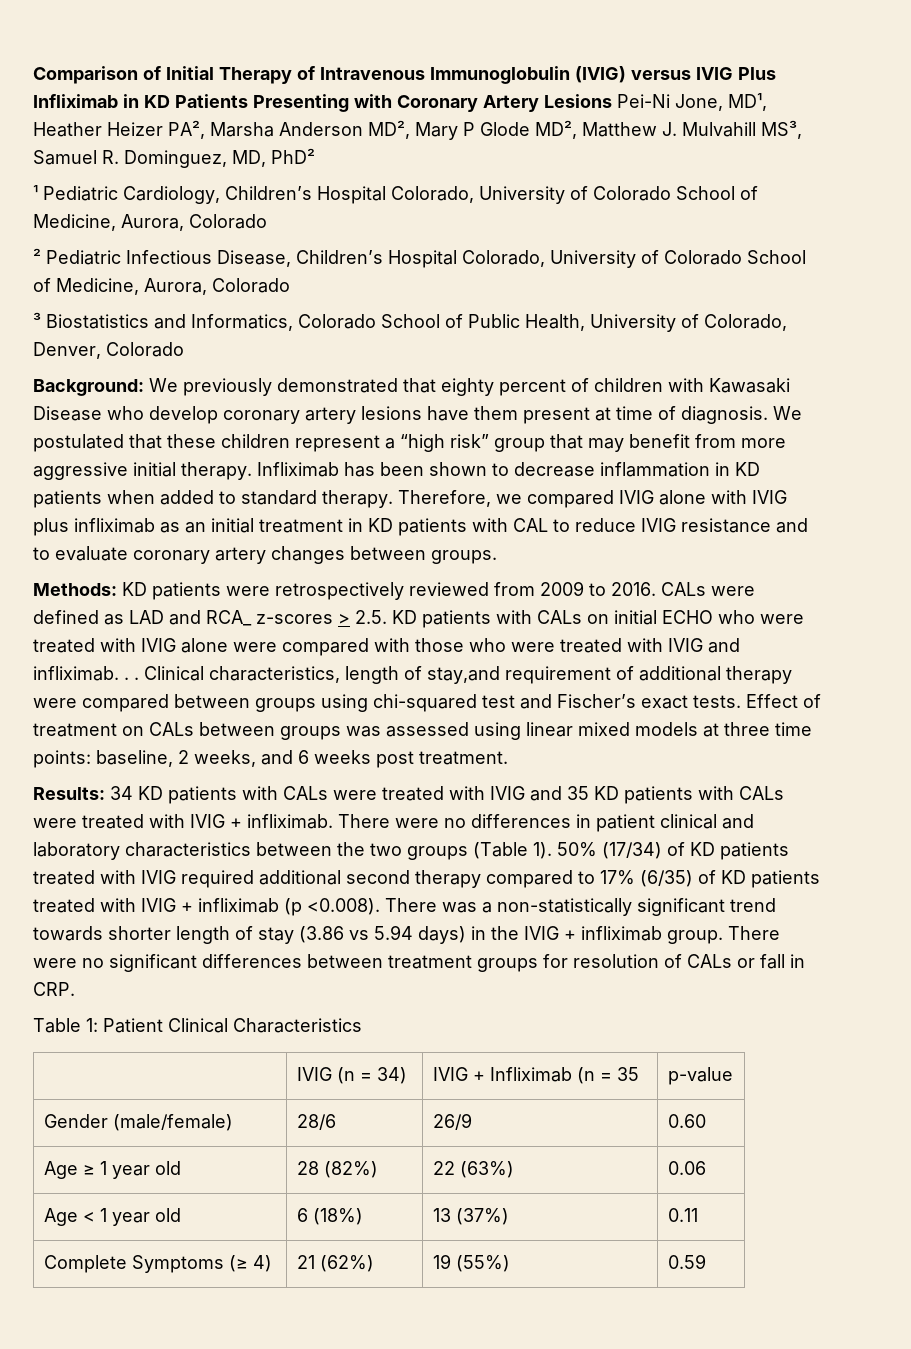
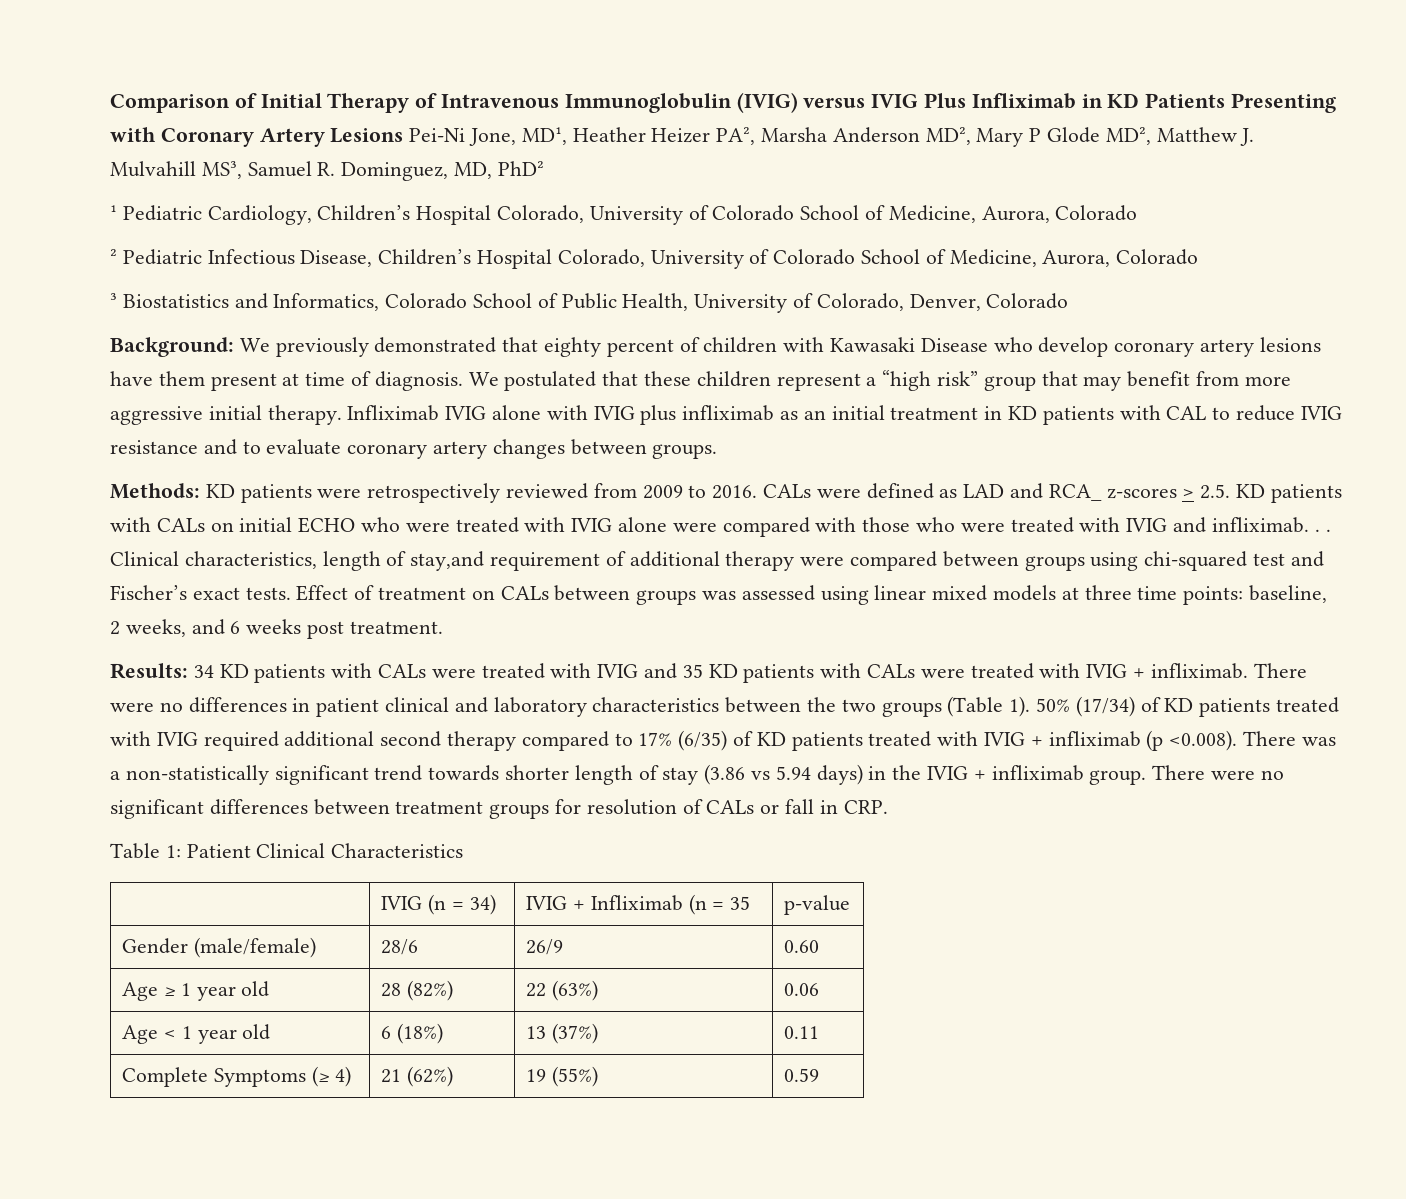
- Infliximab has been shown to decrease inflammation in KD patients when added to standard therapy. Therefore, we compared IVIG alone with IVIG plus infliximab as an initial treatment in KD patients with CAL to reduce IVIG resistance and to evaluate coronary artery changes between groups.
+ Infliximab IVIG alone with IVIG plus infliximab as an initial treatment in KD patients with CAL to reduce IVIG resistance and to evaluate coronary artery changes between groups.

